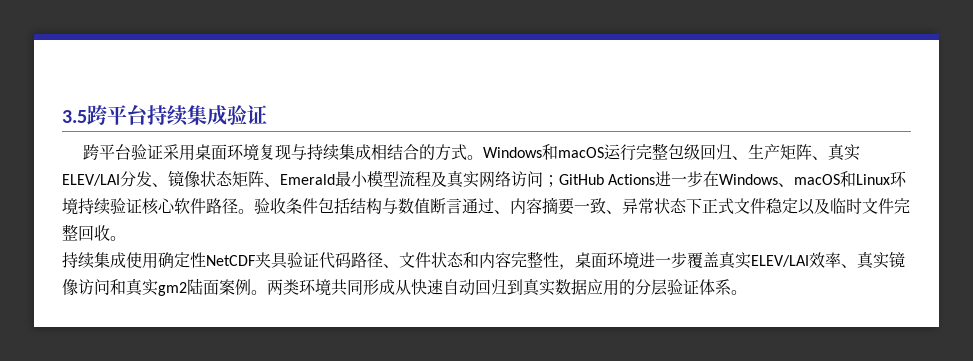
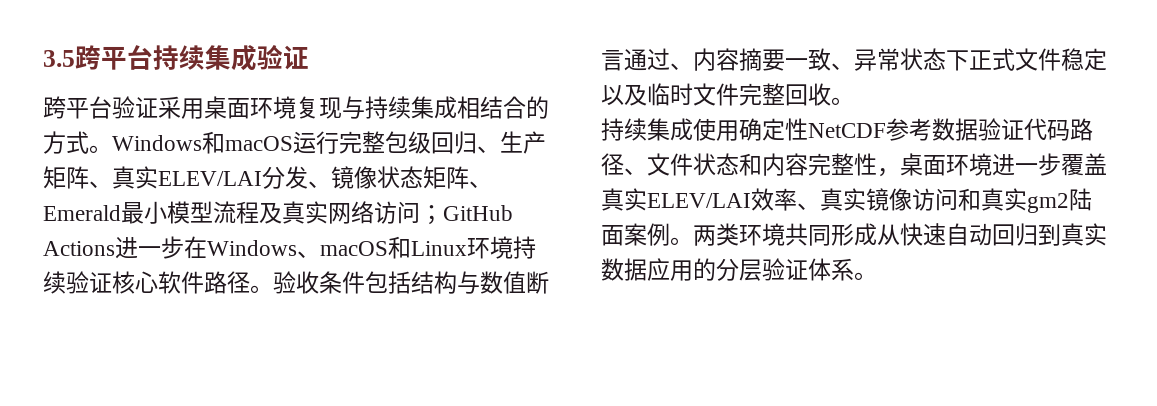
- 持续集成使用确定性NetCDF夹具验证代码路径、文件状态和内容完整性，桌面环境进一步覆盖真实ELEV/LAI效率、真实镜像访问和真实gm2陆面案例。
+ 持续集成使用确定性NetCDF参考数据验证代码路径、文件状态和内容完整性，桌面环境进一步覆盖真实ELEV/LAI效率、真实镜像访问和真实gm2陆面案例。

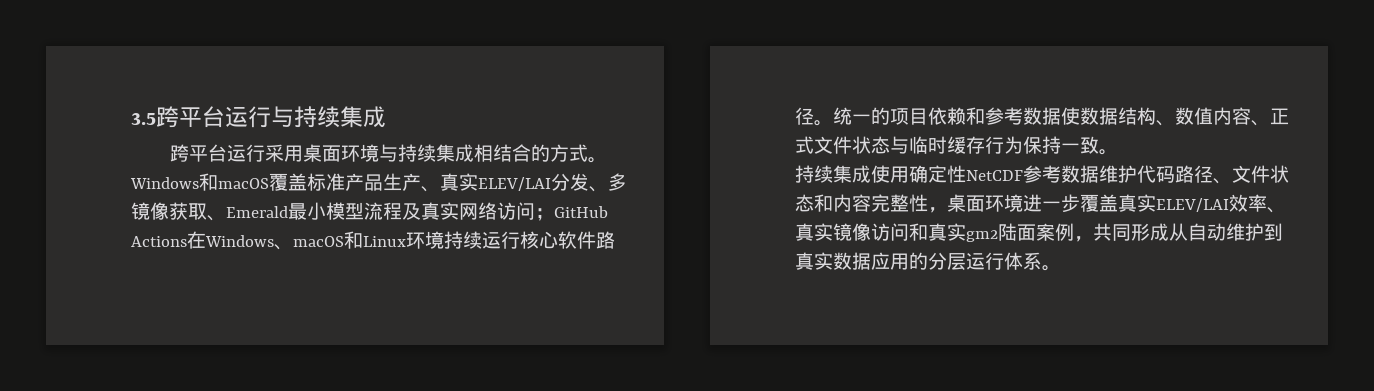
- 3.5跨平台持续集成验证
- 跨平台验证采用桌面环境复现与持续集成相结合的方式。
+ 3.5跨平台运行与持续集成
+ 跨平台运行采用桌面环境与持续集成相结合的方式。
- Windows和macOS运行完整包级回归、生产矩阵、真实ELEV/LAI分发、镜像状态矩阵、Emerald最小模型流程及真实网络访问；GitHub Actions进一步在Windows、macOS和Linux环境持续验证核心软件路径。
+ Windows和macOS覆盖标准产品生产、真实ELEV/LAI分发、多镜像获取、Emerald最小模型流程及真实网络访问；GitHub Actions在Windows、macOS和Linux环境持续运行核心软件路径。
- 验收条件包括结构与数值断言通过、内容摘要一致、异常状态下正式文件稳定以及临时文件完整回收。
+ 统一的项目依赖和参考数据使数据结构、数值内容、正式文件状态与临时缓存行为保持一致。
- 持续集成使用确定性NetCDF参考数据验证代码路径、文件状态和内容完整性，桌面环境进一步覆盖真实ELEV/LAI效率、真实镜像访问和真实gm2陆面案例。两类环境共同形成从快速自动回归到真实数据应用的分层验证体系。
+ 持续集成使用确定性NetCDF参考数据维护代码路径、文件状态和内容完整性，桌面环境进一步覆盖真实ELEV/LAI效率、真实镜像访问和真实gm2陆面案例，共同形成从自动维护到真实数据应用的分层运行体系。

